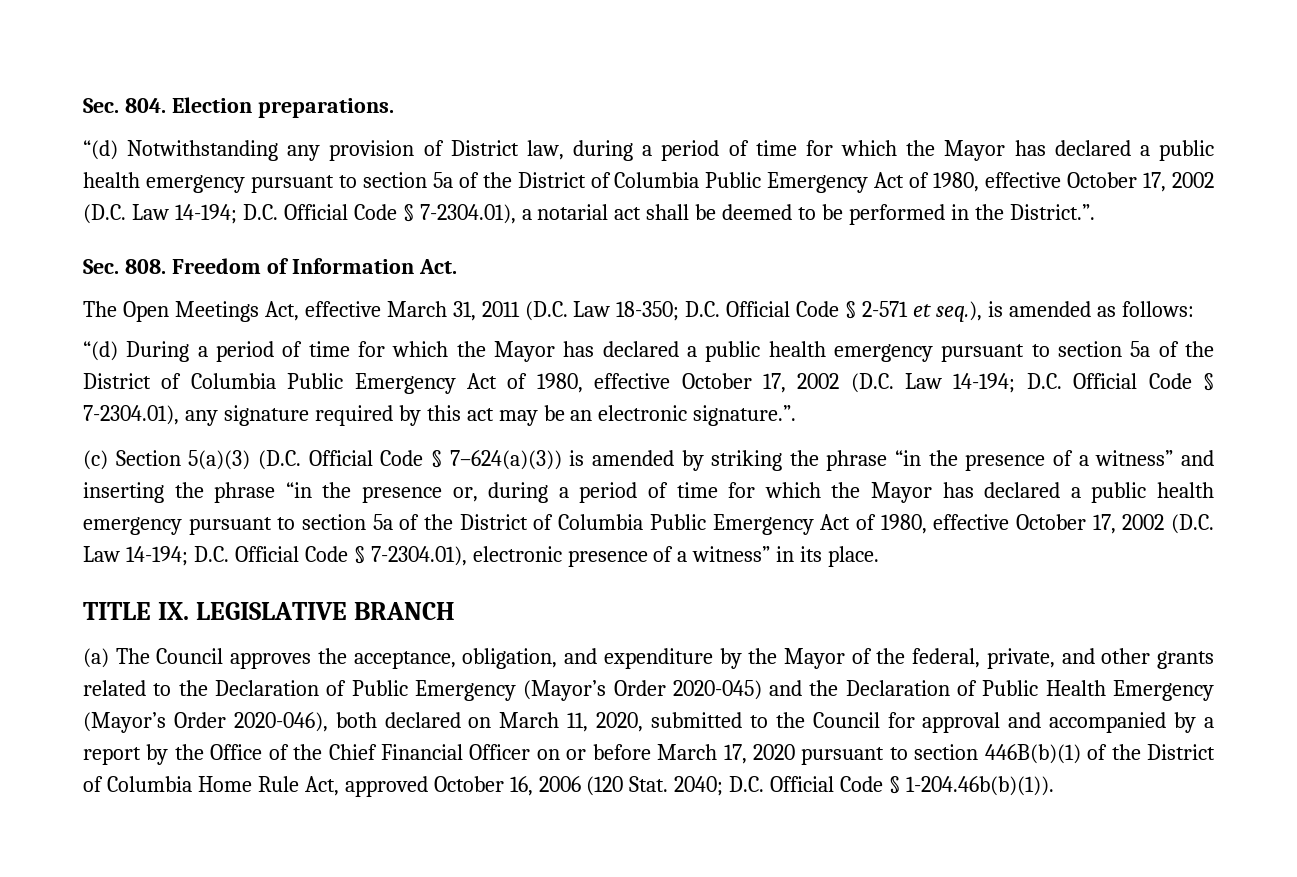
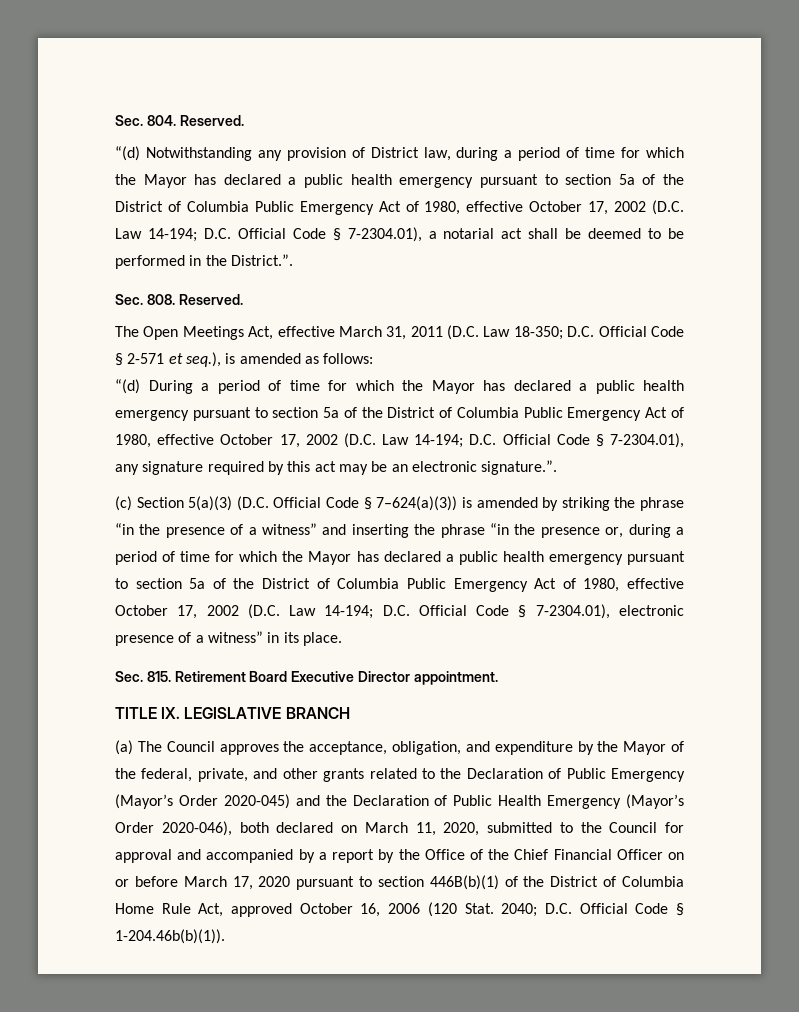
- Sec. 804. Election preparations.
+ Sec. 804. Reserved.
- Sec. 808. Freedom of Information Act.
+ Sec. 808. Reserved.
+ Sec. 815. Retirement Board Executive Director appointment.

